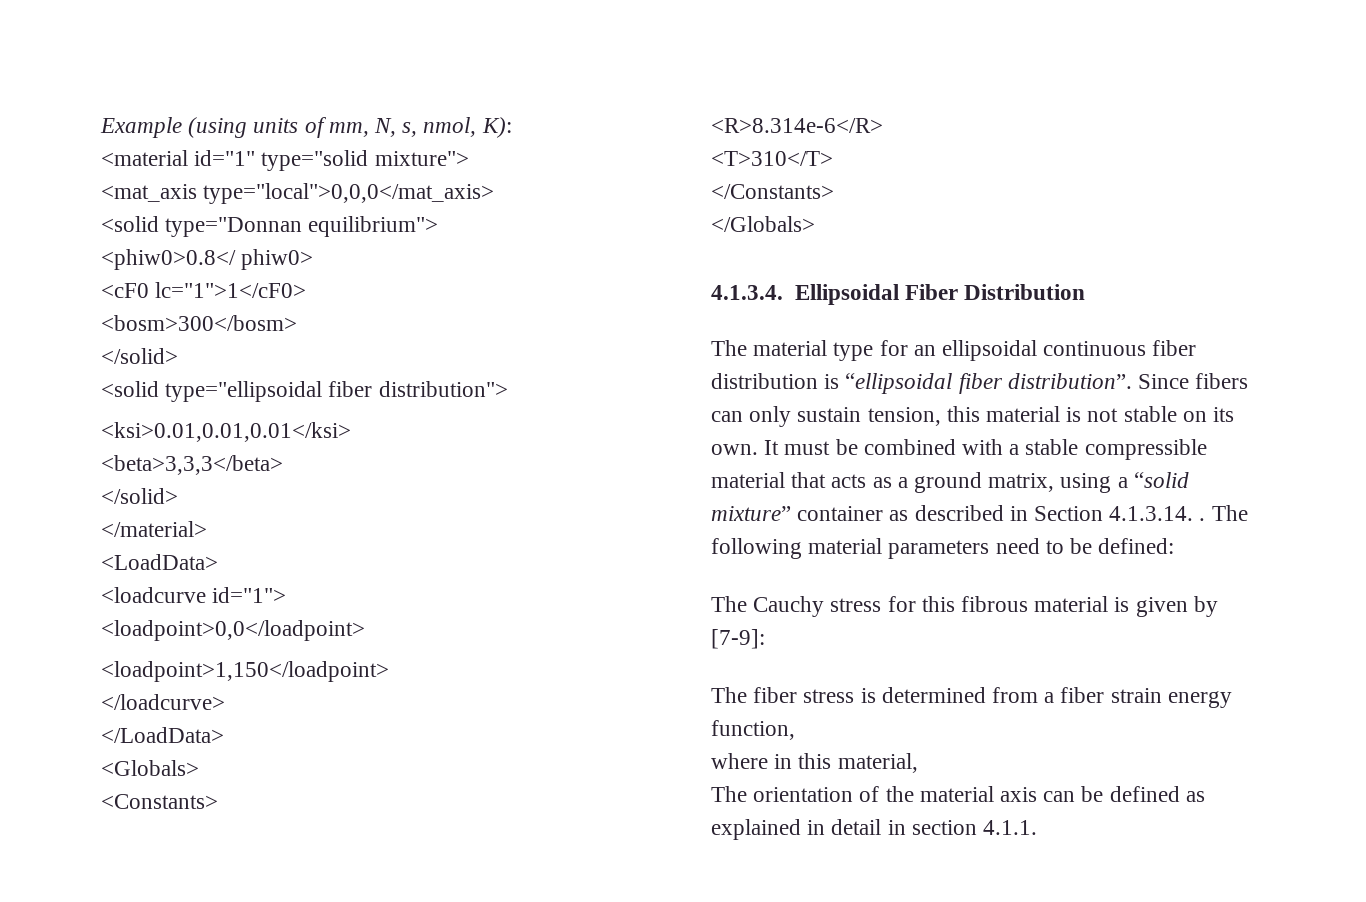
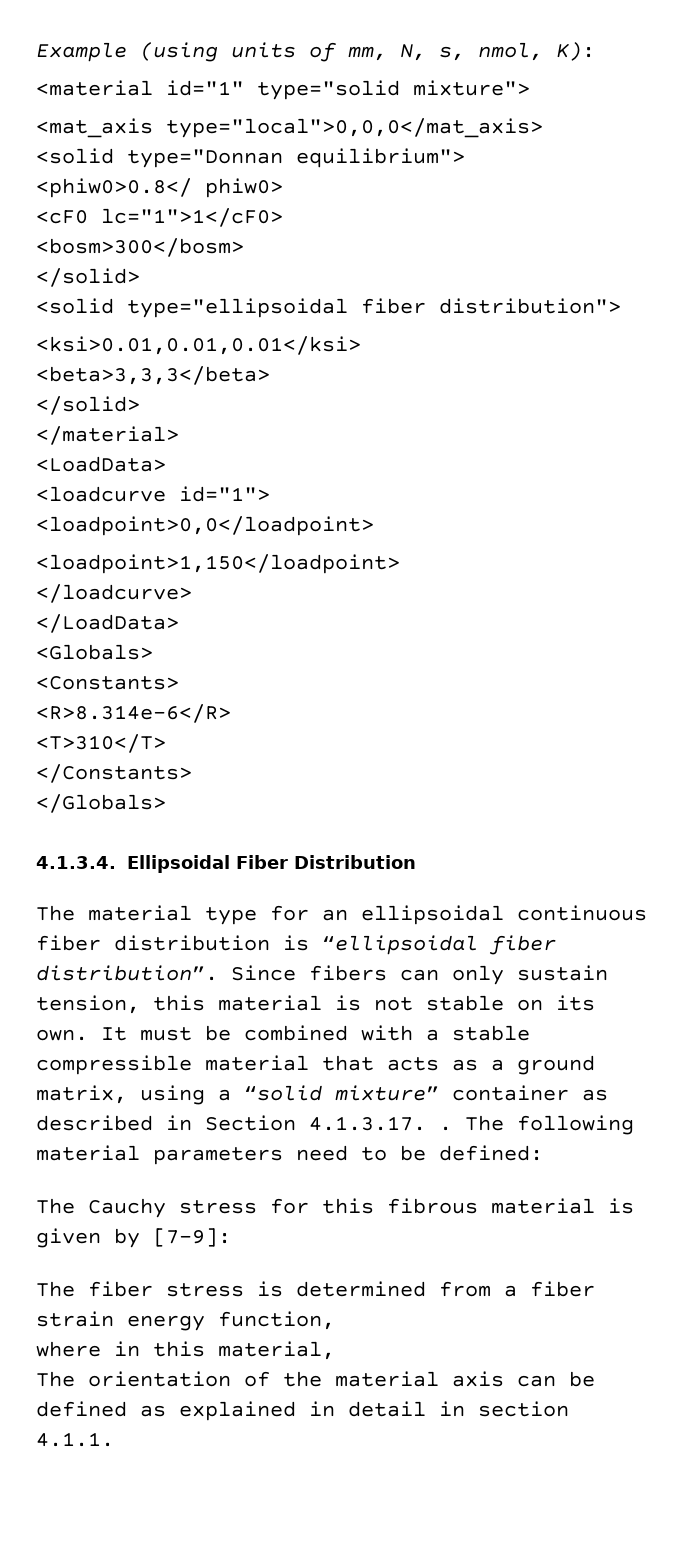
- It must be combined with a stable compressible material that acts as a ground matrix, using a “solid mixture” container as described in Section 4.1.3.14. .
+ It must be combined with a stable compressible material that acts as a ground matrix, using a “solid mixture” container as described in Section 4.1.3.17. .

